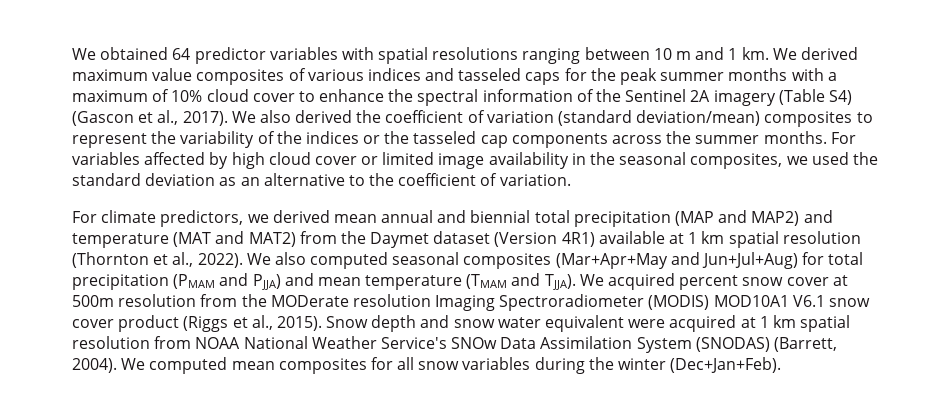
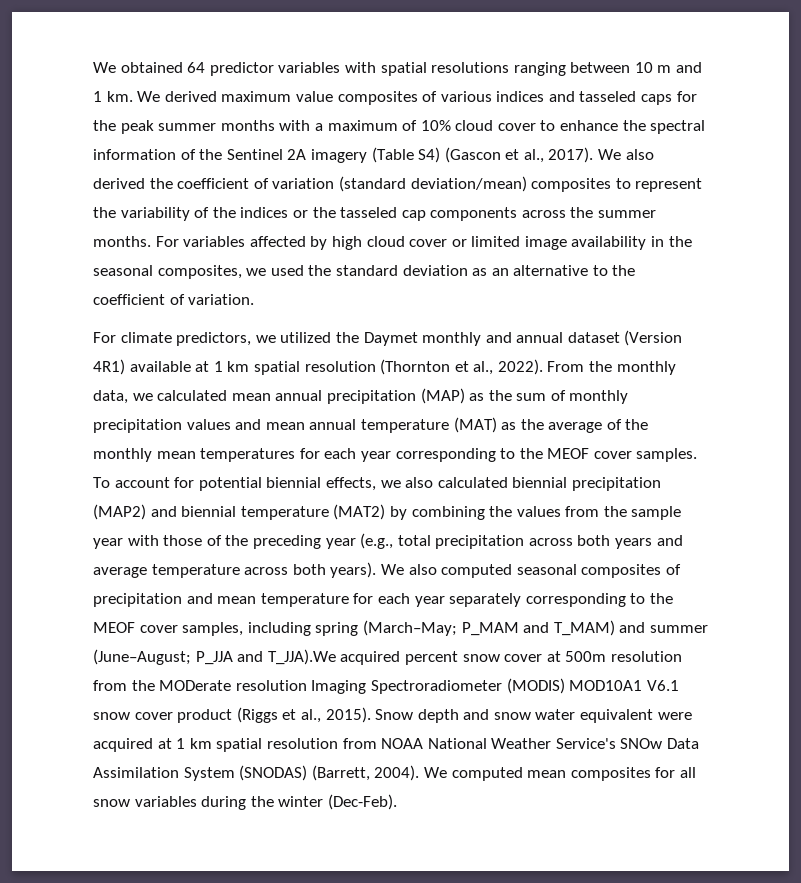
- For climate predictors, we derived mean annual and biennial total precipitation (MAP and MAP2) and temperature (MAT and MAT2) from the Daymet dataset (Version 4R1) available at 1 km spatial resolution (Thornton et al., 2022).
+ For climate predictors, we utilized the Daymet monthly and annual dataset (Version 4R1) available at 1 km spatial resolution (Thornton et al., 2022).
+ From the monthly data, we calculated mean annual precipitation (MAP) as the sum of monthly precipitation values and mean annual temperature (MAT) as the average of the monthly mean temperatures for each year corresponding to the MEOF cover samples. To account for potential biennial effects, we also calculated biennial precipitation (MAP2) and biennial temperature (MAT2) by combining the values from the sample year with those of the preceding year (e.g., total precipitation across both years and average temperature across both years).
- We also computed seasonal composites (Mar+Apr+May and Jun+Jul+Aug) for total precipitation (PMAM and PJJA) and mean temperature (TMAM and TJJA). We acquired percent snow cover at 500m resolution from the MODerate resolution Imaging Spectroradiometer (MODIS) MOD10A1 V6.1 snow cover product (Riggs et al., 2015).
+ We also computed seasonal composites of precipitation and mean temperature for each year separately corresponding to the MEOF cover samples, including spring (March–May; P_MAM and T_MAM) and summer (June–August; P_JJA and T_JJA).We acquired percent snow cover at 500m resolution from the MODerate resolution Imaging Spectroradiometer (MODIS) MOD10A1 V6.1 snow cover product (Riggs et al., 2015).
- We computed mean composites for all snow variables during the winter (Dec+Jan+Feb).
+ We computed mean composites for all snow variables during the winter (Dec-Feb).

